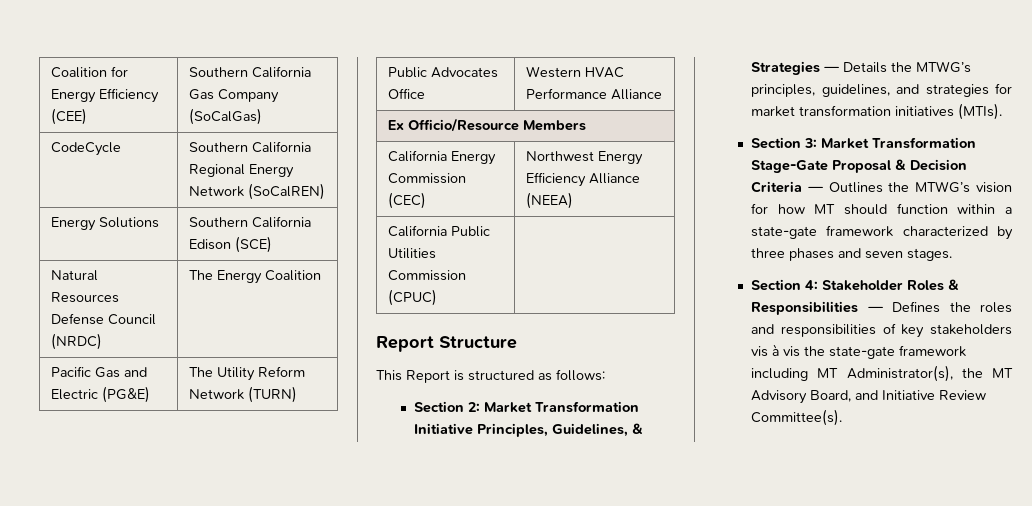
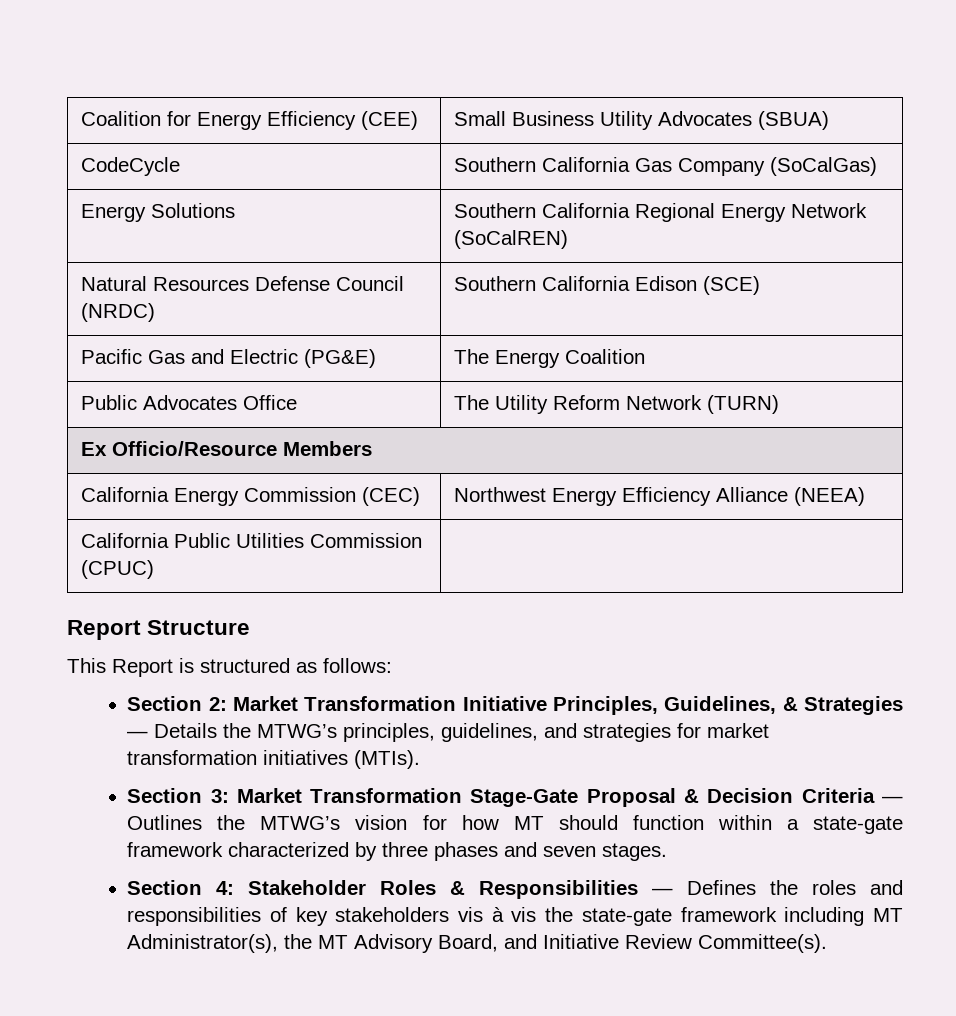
- Coalition for Energy Efficiency (CEE) | Southern California Gas Company (SoCalGas)
+ Coalition for Energy Efficiency (CEE) | Small Business Utility Advocates (SBUA)
+ CodeCycle | Southern California Gas Company (SoCalGas)
- CodeCycle | Southern California Regional Energy Network (SoCalREN)
+ Energy Solutions | Southern California Regional Energy Network (SoCalREN)
- Energy Solutions | Southern California Edison (SCE)
- Natural Resources Defense Council (NRDC) | The Energy Coalition
+ Natural Resources Defense Council (NRDC) | Southern California Edison (SCE)
- Pacific Gas and Electric (PG&E) | The Utility Reform Network (TURN)
+ Pacific Gas and Electric (PG&E) | The Energy Coalition
- Public Advocates Office | Western HVAC Performance Alliance
+ Public Advocates Office | The Utility Reform Network (TURN)

